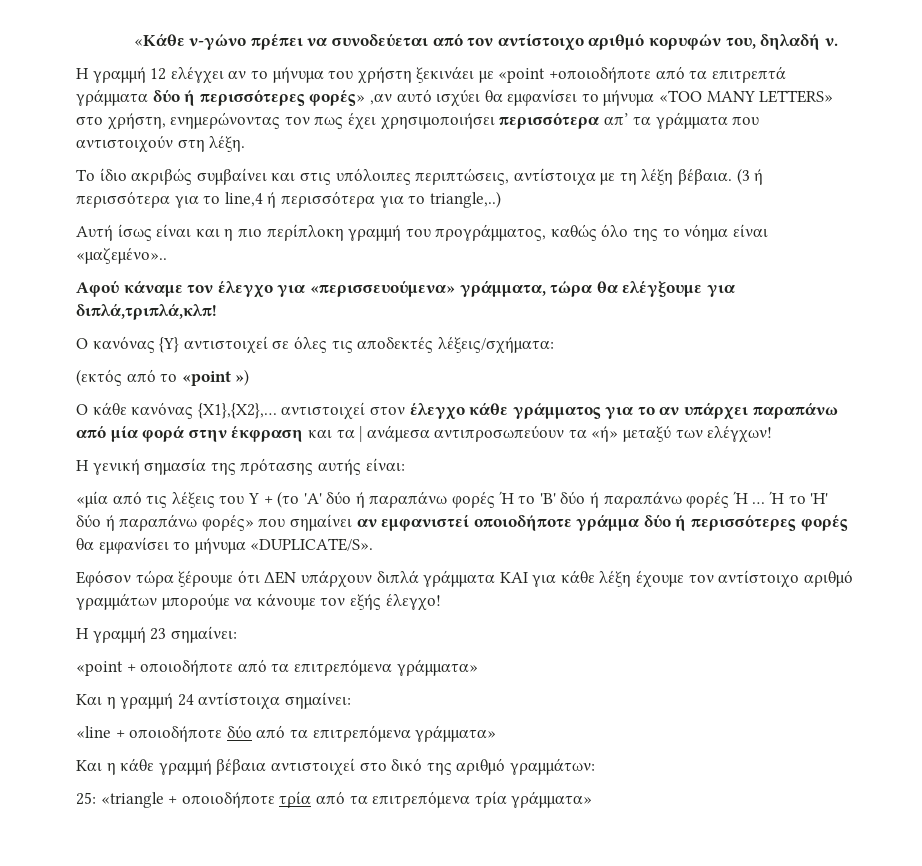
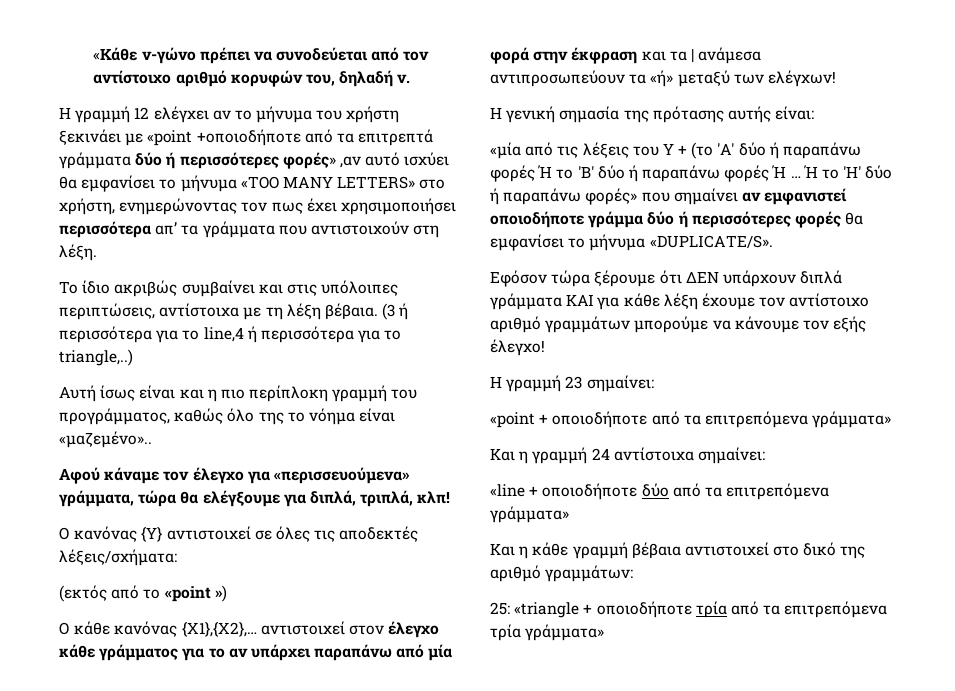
- Αφού κάναμε τον έλεγχο για «περισσευούμενα» γράμματα, τώρα θα ελέγξουμε για διπλά,τριπλά,κλπ!
+ Αφού κάναμε τον έλεγχο για «περισσευούμενα» γράμματα, τώρα θα ελέγξουμε για διπλά, τριπλά, κλπ!

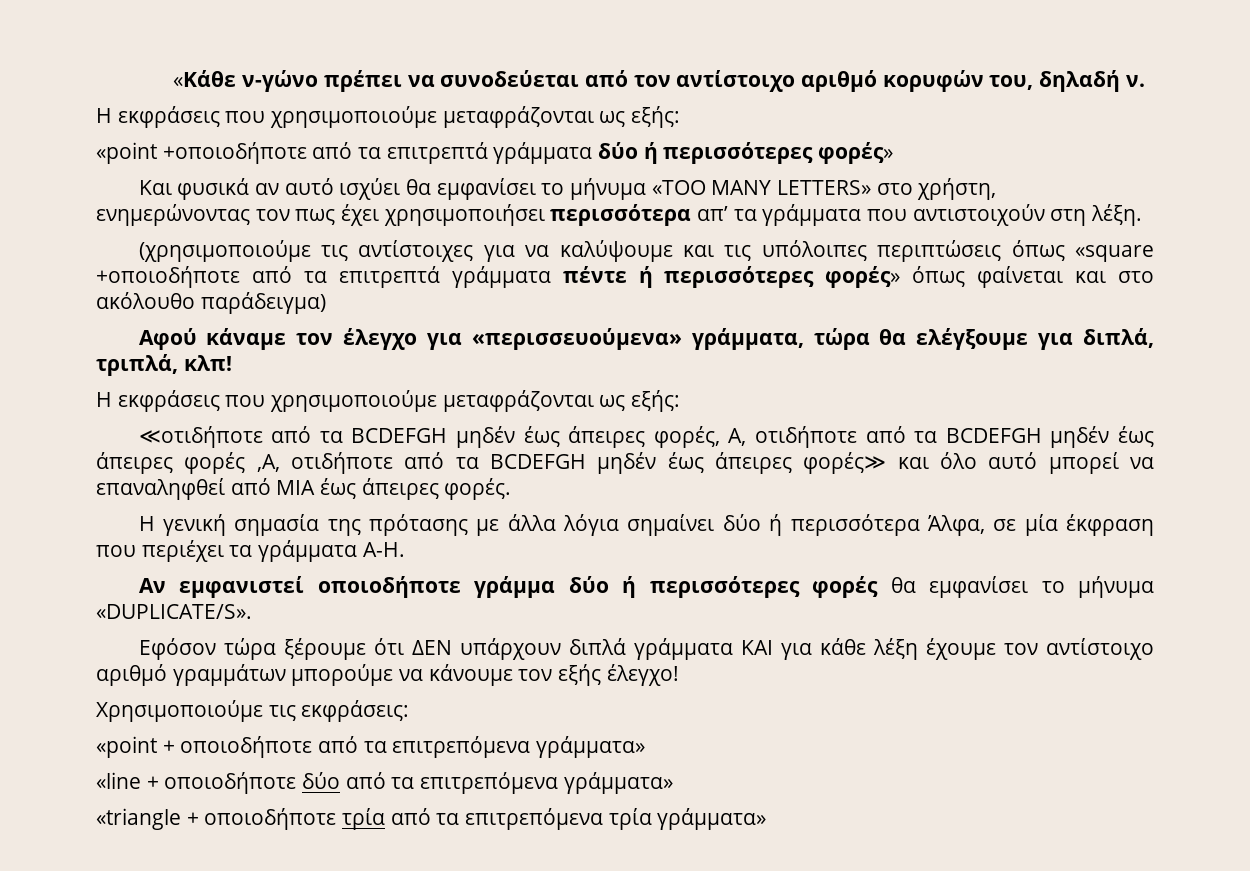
  «Κάθε ν-γώνο πρέπει να συνοδεύεται από τον αντίστοιχο αριθμό κορυφών του, δηλαδή ν.
- Η γραμμή 12 ελέγχει αν το μήνυμα του χρήστη ξεκινάει με «point +οποιοδήποτε από τα επιτρεπτά γράμματα δύο ή περισσότερες φορές» ,αν αυτό ισχύει θα εμφανίσει το μήνυμα «TOO MANY LETTERS» στο χρήστη, ενημερώνοντας τον πως έχει χρησιμοποιήσει περισσότερα απ’ τα γράμματα που αντιστοιχούν στη λέξη.
+ Η εκφράσεις που χρησιμοποιούμε μεταφράζονται ως εξής:
+ «point +οποιοδήποτε από τα επιτρεπτά γράμματα δύο ή περισσότερες φορές»
+ Και φυσικά αν αυτό ισχύει θα εμφανίσει το μήνυμα «TOO MANY LETTERS» στο χρήστη, ενημερώνοντας τον πως έχει χρησιμοποιήσει περισσότερα απ’ τα γράμματα που αντιστοιχούν στη λέξη.
- Το ίδιο ακριβώς συμβαίνει και στις υπόλοιπες περιπτώσεις, αντίστοιχα με τη λέξη βέβαια. (3 ή περισσότερα για το line,4 ή περισσότερα για το triangle,..)
- Αυτή ίσως είναι και η πιο περίπλοκη γραμμή του προγράμματος, καθώς όλο της το νόημα είναι «μαζεμένο»..
+ (χρησιμοποιούμε τις αντίστοιχες για να καλύψουμε και τις υπόλοιπες περιπτώσεις όπως «square +οποιοδήποτε από τα επιτρεπτά γράμματα πέντε ή περισσότερες φορές» όπως φαίνεται και στο ακόλουθο παράδειγμα)
  Αφού κάναμε τον έλεγχο για «περισσευούμενα» γράμματα, τώρα θα ελέγξουμε για διπλά, τριπλά, κλπ!
- Ο κανόνας {Y} αντιστοιχεί σε όλες τις αποδεκτές λέξεις/σχήματα:
- (εκτός από το «point »)
- Ο κάθε κανόνας {X1},{X2},… αντιστοιχεί στον έλεγχο κάθε γράμματος για το αν υπάρχει παραπάνω από μία φορά στην έκφραση και τα | ανάμεσα αντιπροσωπεύουν τα «ή» μεταξύ των ελέγχων!
+ Η εκφράσεις που χρησιμοποιούμε μεταφράζονται ως εξής:
+ ≪οτιδήποτε από τα BCDEFGH μηδέν έως άπειρες φορές, A, οτιδήποτε από τα BCDEFGH μηδέν έως άπειρες φορές ,Α, οτιδήποτε από τα BCDEFGH μηδέν έως άπειρες φορές≫ και όλο αυτό μπορεί να επαναληφθεί από ΜΙΑ έως άπειρες φορές.
- Η γενική σημασία της πρότασης αυτής είναι:
- «μία από τις λέξεις του Υ + (το 'Α' δύο ή παραπάνω φορές Ή το 'Β' δύο ή παραπάνω φορές Ή … Ή το 'Η' δύο ή παραπάνω φορές» που σημαίνει αν εμφανιστεί οποιοδήποτε γράμμα δύο ή περισσότερες φορές θα εμφανίσει το μήνυμα «DUPLICATE/S».
+ Η γενική σημασία της πρότασης με άλλα λόγια σημαίνει δύο ή περισσότερα Άλφα, σε μία έκφραση που περιέχει τα γράμματα A-H.
+ Αν εμφανιστεί οποιοδήποτε γράμμα δύο ή περισσότερες φορές θα εμφανίσει το μήνυμα «DUPLICATE/S».
- Η γραμμή 23 σημαίνει:
+ Χρησιμοποιούμε τις εκφράσεις:
- Και η γραμμή 24 αντίστοιχα σημαίνει:
- Και η κάθε γραμμή βέβαια αντιστοιχεί στο δικό της αριθμό γραμμάτων:
- 25: «triangle + οποιοδήποτε τρία από τα επιτρεπόμενα τρία γράμματα»
+ «triangle + οποιοδήποτε τρία από τα επιτρεπόμενα τρία γράμματα»

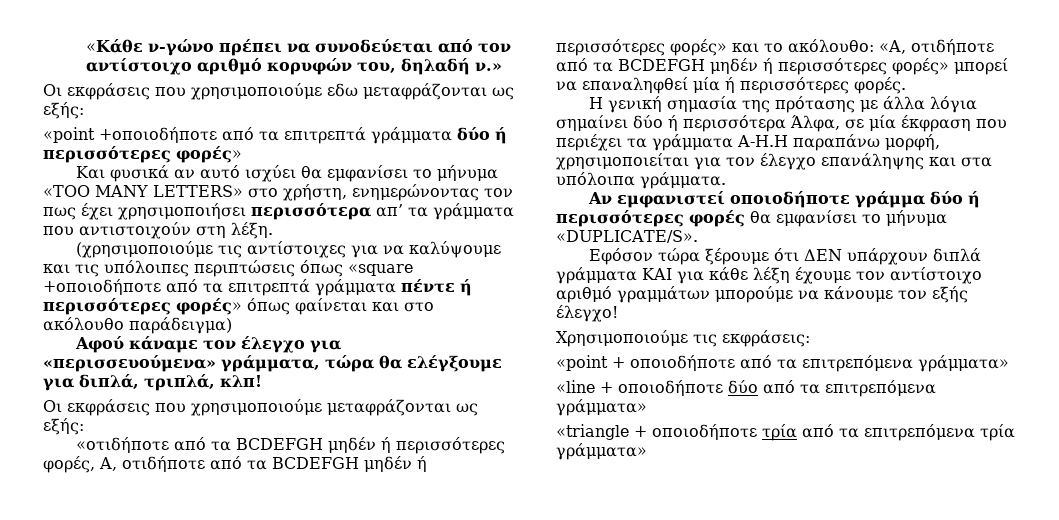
- «Κάθε ν-γώνο πρέπει να συνοδεύεται από τον αντίστοιχο αριθμό κορυφών του, δηλαδή ν.
- Η εκφράσεις που χρησιμοποιούμε μεταφράζονται ως εξής:
+ «Κάθε ν-γώνο πρέπει να συνοδεύεται από τον αντίστοιχο αριθμό κορυφών του, δηλαδή ν.»
+ Οι εκφράσεις που χρησιμοποιούμε εδω μεταφράζονται ως εξής:
  Αφού κάναμε τον έλεγχο για «περισσευούμενα» γράμματα, τώρα θα ελέγξουμε για διπλά, τριπλά, κλπ!
- Η εκφράσεις που χρησιμοποιούμε μεταφράζονται ως εξής:
- ≪οτιδήποτε από τα BCDEFGH μηδέν έως άπειρες φορές, A, οτιδήποτε από τα BCDEFGH μηδέν έως άπειρες φορές ,Α, οτιδήποτε από τα BCDEFGH μηδέν έως άπειρες φορές≫ και όλο αυτό μπορεί να επαναληφθεί από ΜΙΑ έως άπειρες φορές.
+ Οι εκφράσεις που χρησιμοποιούμε μεταφράζονται ως εξής:
+ «οτιδήποτε από τα BCDEFGH μηδέν ή περισσότερες φορές, A, οτιδήποτε από τα BCDEFGH μηδέν ή περισσότερες φορές» και το ακόλουθο: «A, οτιδήποτε από τα BCDEFGH μηδέν ή περισσότερες φορές» μπορεί να επαναληφθεί μία ή περισσότερες φορές.
- Η γενική σημασία της πρότασης με άλλα λόγια σημαίνει δύο ή περισσότερα Άλφα, σε μία έκφραση που περιέχει τα γράμματα A-H.
+ Η γενική σημασία της πρότασης με άλλα λόγια σημαίνει δύο ή περισσότερα Άλφα, σε μία έκφραση που περιέχει τα γράμματα A-H.Η παραπάνω μορφή, χρησιμοποιείται για τον έλεγχο επανάληψης και στα υπόλοιπα γράμματα.

